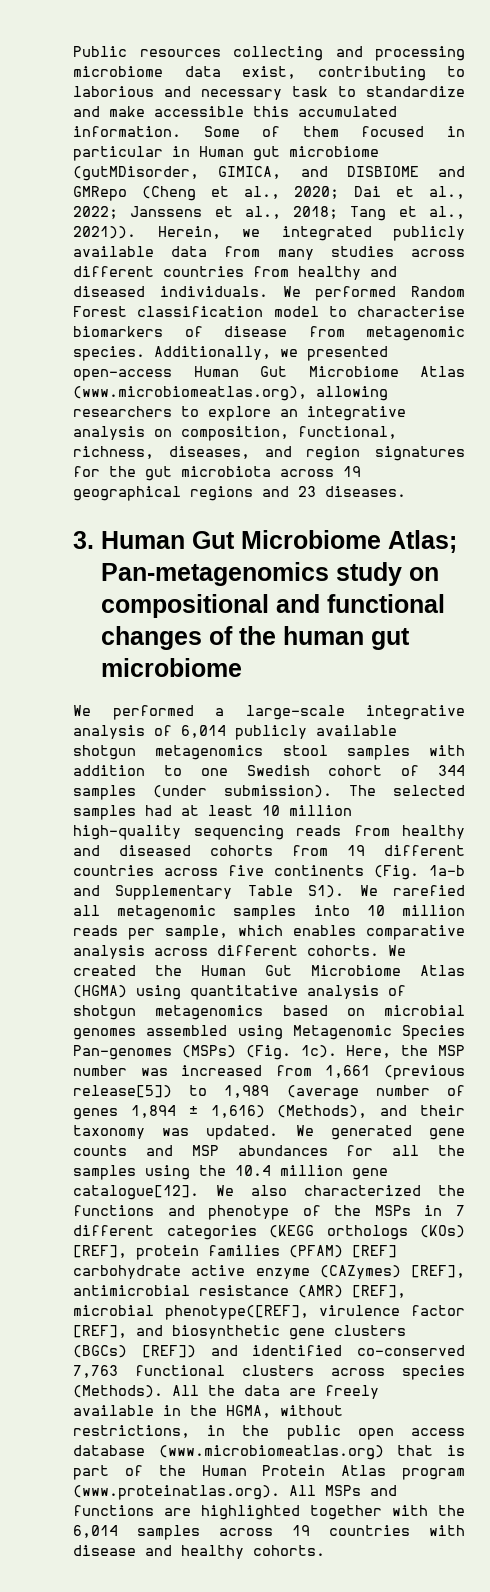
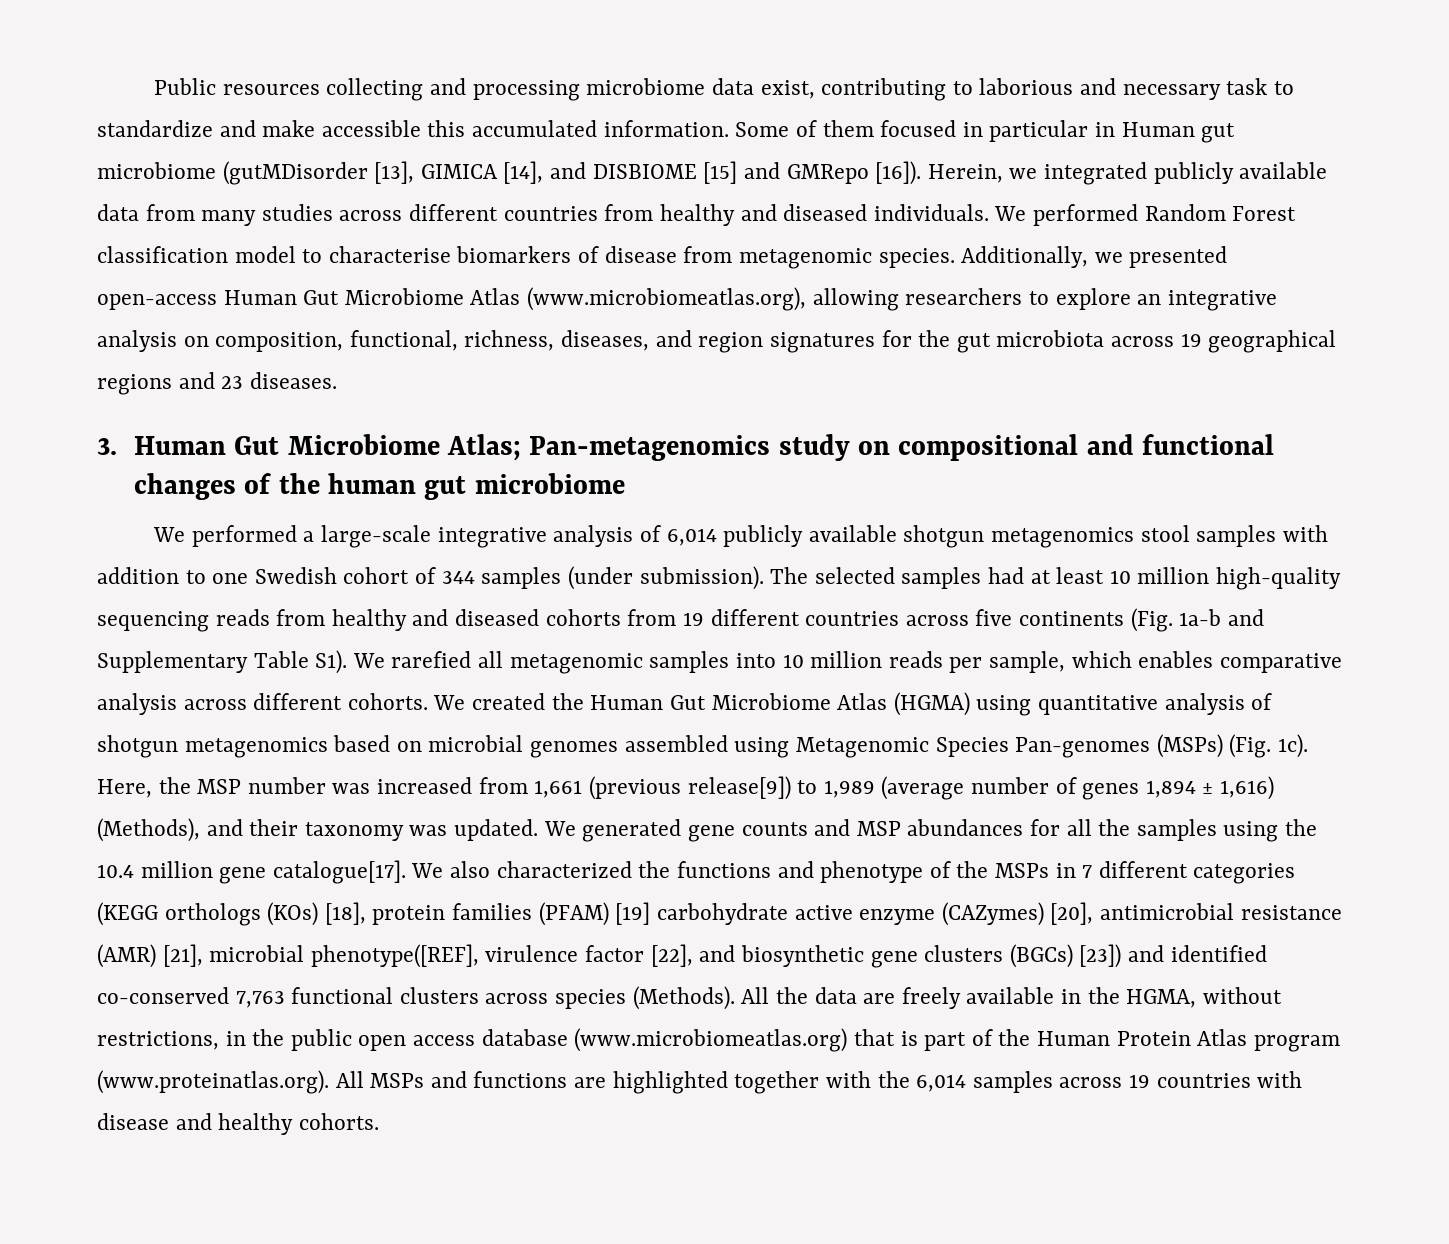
- Some of them focused in particular in Human gut microbiome (gutMDisorder, GIMICA, and DISBIOME and GMRepo (Cheng et al., 2020; Dai et al., 2022; Janssens et al., 2018; Tang et al., 2021)).
+ Some of them focused in particular in Human gut microbiome (gutMDisorder [13], GIMICA [14], and DISBIOME [15] and GMRepo [16]).
- Here, the MSP number was increased from 1,661 (previous release[5]) to 1,989 (average number of genes 1,894 ± 1,616) (Methods), and their taxonomy was updated.
+ Here, the MSP number was increased from 1,661 (previous release[9]) to 1,989 (average number of genes 1,894 ± 1,616) (Methods), and their taxonomy was updated.
- We generated gene counts and MSP abundances for all the samples using the 10.4 million gene catalogue[12].
+ We generated gene counts and MSP abundances for all the samples using the 10.4 million gene catalogue[17].
- We also characterized the functions and phenotype of the MSPs in 7 different categories (KEGG orthologs (KOs) [REF], protein families (PFAM) [REF] carbohydrate active enzyme (CAZymes) [REF], antimicrobial resistance (AMR) [REF], microbial phenotype([REF], virulence factor [REF], and biosynthetic gene clusters (BGCs) [REF]) and identified co-conserved 7,763 functional clusters across species (Methods).
+ We also characterized the functions and phenotype of the MSPs in 7 different categories (KEGG orthologs (KOs) [18], protein families (PFAM) [19] carbohydrate active enzyme (CAZymes) [20], antimicrobial resistance (AMR) [21], microbial phenotype([REF], virulence factor [22], and biosynthetic gene clusters (BGCs) [23]) and identified co-conserved 7,763 functional clusters across species (Methods).

